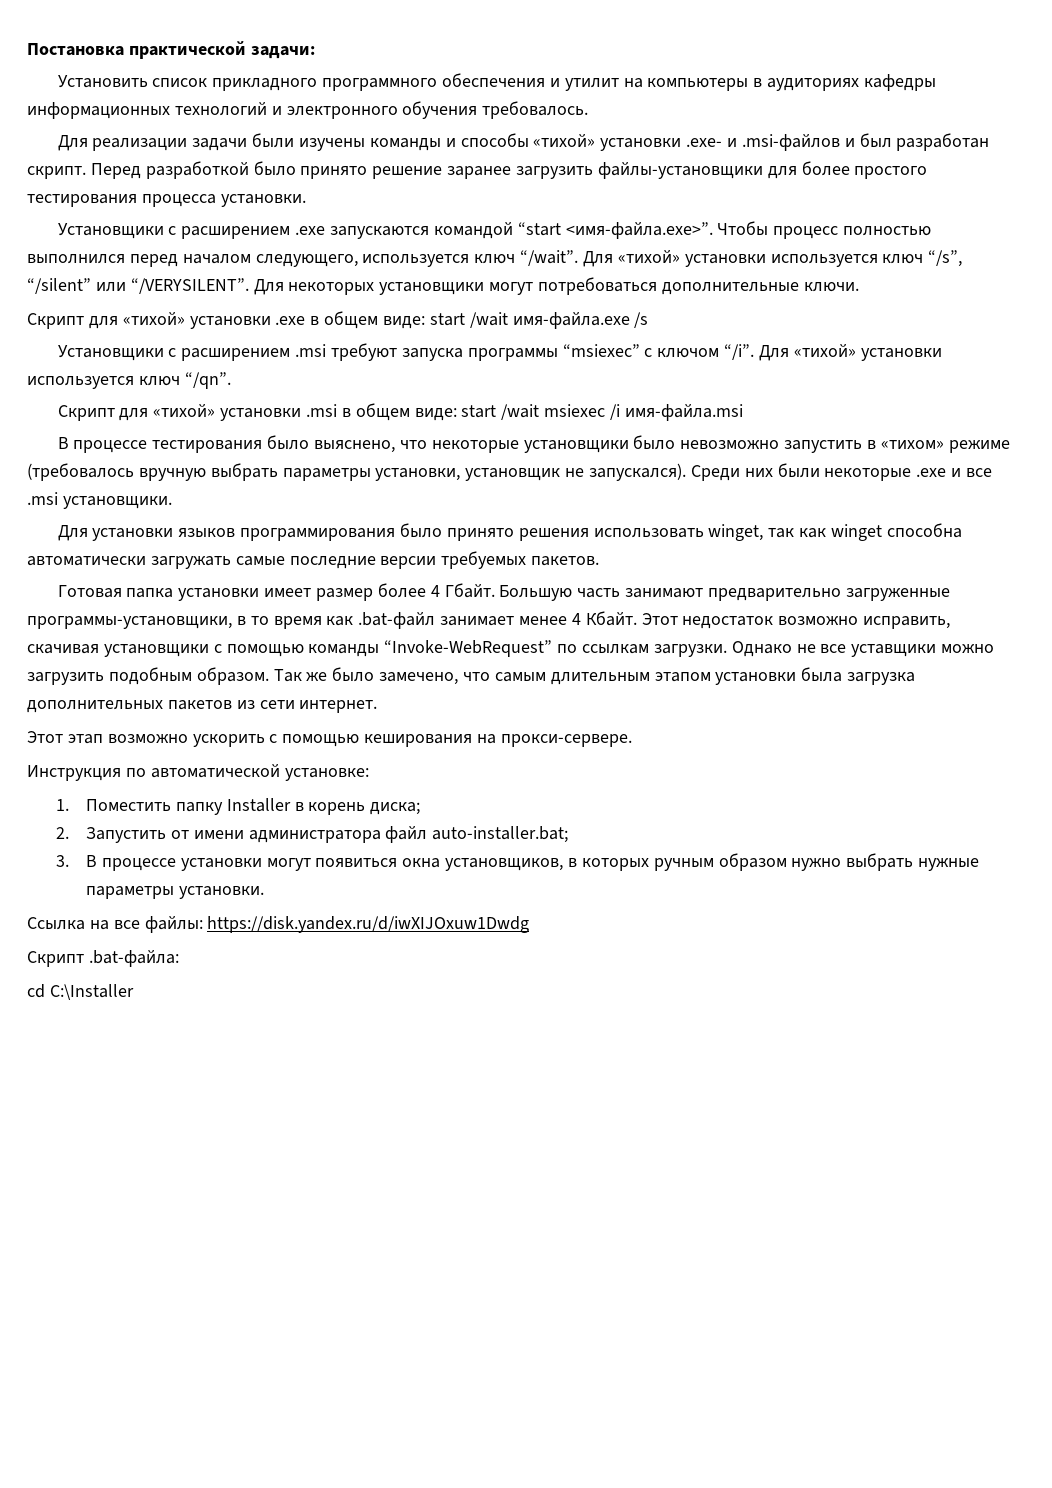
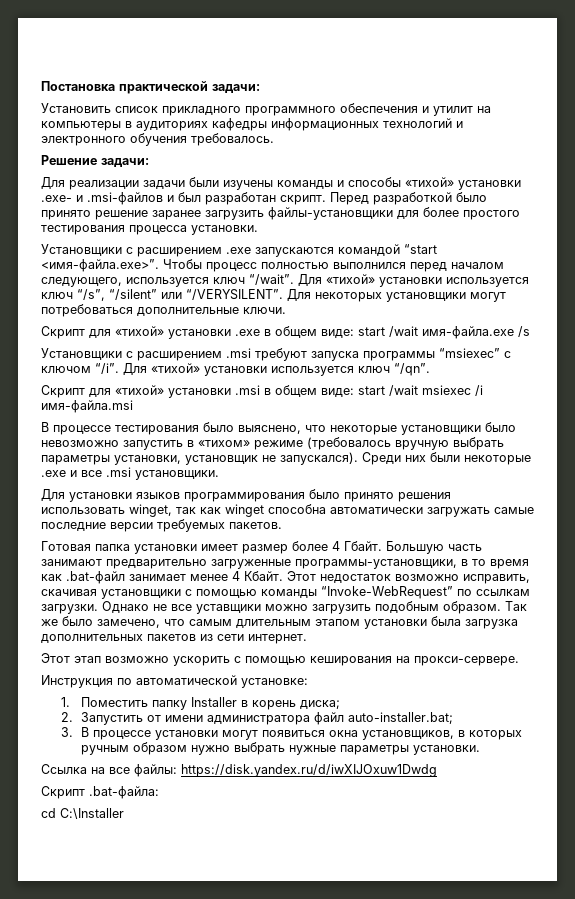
+ Решение задачи:

